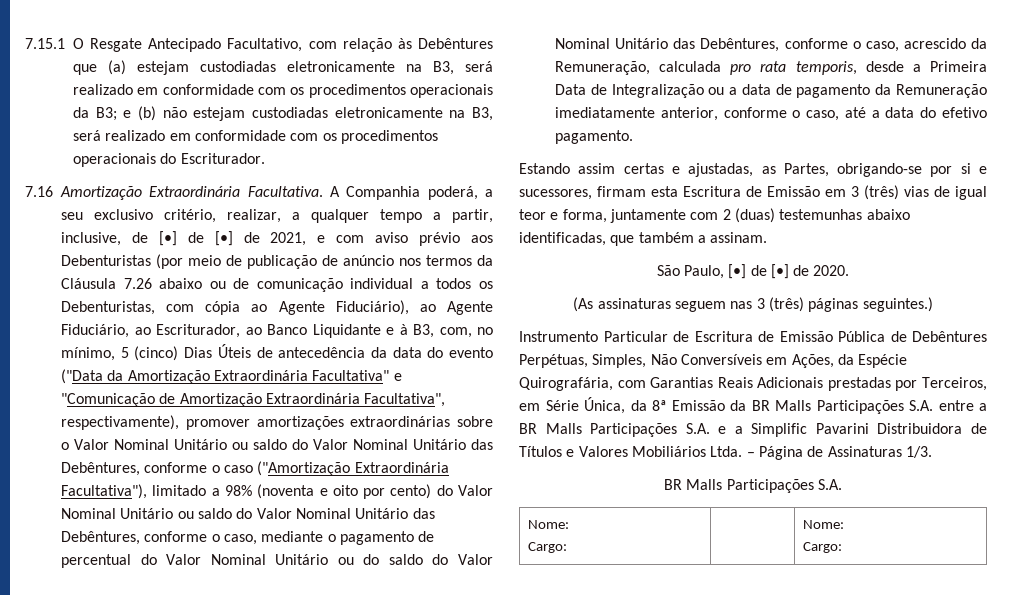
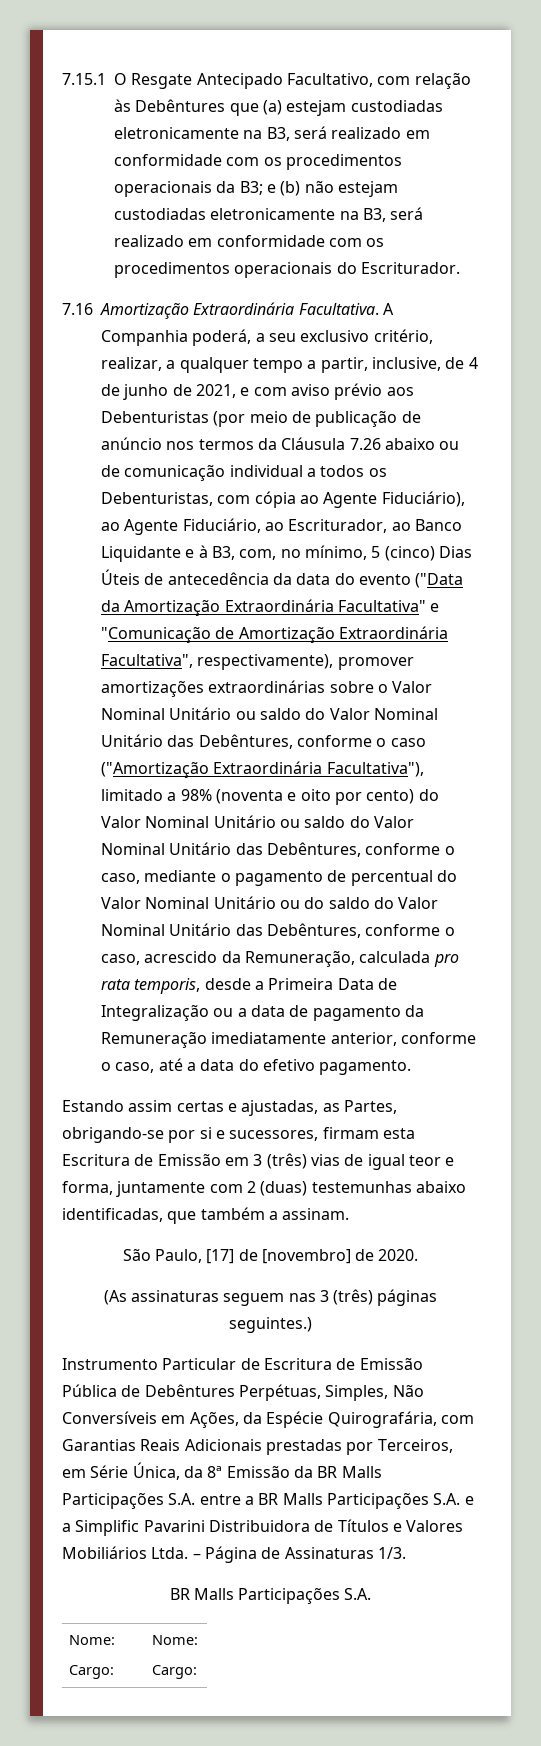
- A Companhia poderá, a seu exclusivo critério, realizar, a qualquer tempo a partir, inclusive, de [•] de [•] de 2021, e com aviso prévio aos Debenturistas (por meio de publicação de anúncio nos termos da Cláusula 7.26 abaixo ou de comunicação individual a todos os Debenturistas, com cópia ao Agente Fiduciário), ao Agente Fiduciário, ao Escriturador, ao Banco Liquidante e à B3, com, no mínimo, 5 (cinco) Dias Úteis de antecedência da data do evento ("Data da Amortização Extraordinária Facultativa" e "Comunicação de Amortização Extraordinária Facultativa", respectivamente), promover amortizações extraordinárias sobre o Valor Nominal Unitário ou saldo do Valor Nominal Unitário das Debêntures, conforme o caso ("Amortização Extraordinária Facultativa"), limitado a 98% (noventa e oito por cento) do Valor Nominal Unitário ou saldo do Valor Nominal Unitário das Debêntures, conforme o caso, mediante o pagamento de percentual do Valor Nominal Unitário ou do saldo do Valor Nominal Unitário das Debêntures, conforme o caso, acrescido da Remuneração, calculada pro rata temporis, desde a Primeira Data de Integralização ou a data de pagamento da Remuneração imediatamente anterior, conforme o caso, até a data do efetivo pagamento.
+ A Companhia poderá, a seu exclusivo critério, realizar, a qualquer tempo a partir, inclusive, de 4 de junho de 2021, e com aviso prévio aos Debenturistas (por meio de publicação de anúncio nos termos da Cláusula 7.26 abaixo ou de comunicação individual a todos os Debenturistas, com cópia ao Agente Fiduciário), ao Agente Fiduciário, ao Escriturador, ao Banco Liquidante e à B3, com, no mínimo, 5 (cinco) Dias Úteis de antecedência da data do evento ("Data da Amortização Extraordinária Facultativa" e "Comunicação de Amortização Extraordinária Facultativa", respectivamente), promover amortizações extraordinárias sobre o Valor Nominal Unitário ou saldo do Valor Nominal Unitário das Debêntures, conforme o caso ("Amortização Extraordinária Facultativa"), limitado a 98% (noventa e oito por cento) do Valor Nominal Unitário ou saldo do Valor Nominal Unitário das Debêntures, conforme o caso, mediante o pagamento de percentual do Valor Nominal Unitário ou do saldo do Valor Nominal Unitário das Debêntures, conforme o caso, acrescido da Remuneração, calculada pro rata temporis, desde a Primeira Data de Integralização ou a data de pagamento da Remuneração imediatamente anterior, conforme o caso, até a data do efetivo pagamento.
- São Paulo, [•] de [•] de 2020.
+ São Paulo, [17] de [novembro] de 2020.

